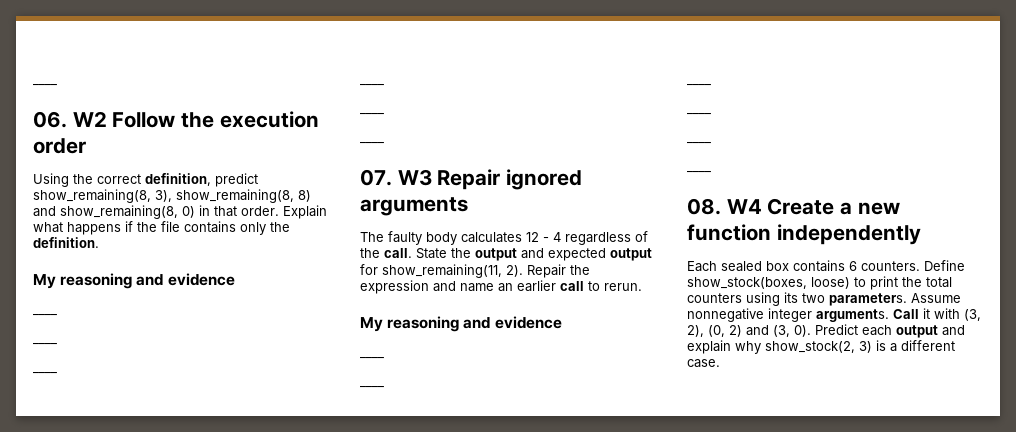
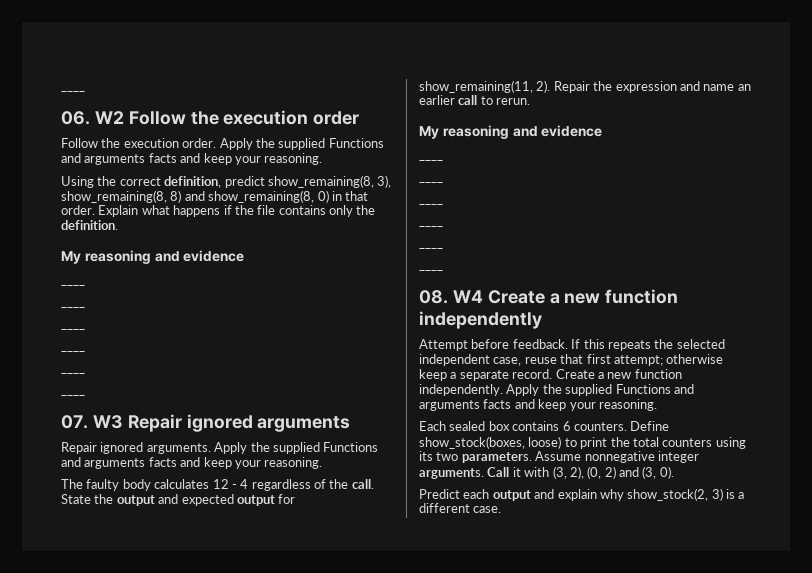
+ Follow the execution order. Apply the supplied Functions and arguments facts and keep your reasoning.
+ Repair ignored arguments. Apply the supplied Functions and arguments facts and keep your reasoning.
+ Attempt before feedback. If this repeats the selected independent case, reuse that first attempt; otherwise keep a separate record. Create a new function independently. Apply the supplied Functions and arguments facts and keep your reasoning.
- Call it with (3, 2), (0, 2) and (3, 0). Predict each output and explain why show_stock(2, 3) is a different case.
+ Call it with (3, 2), (0, 2) and (3, 0).
+ Predict each output and explain why show_stock(2, 3) is a different case.

